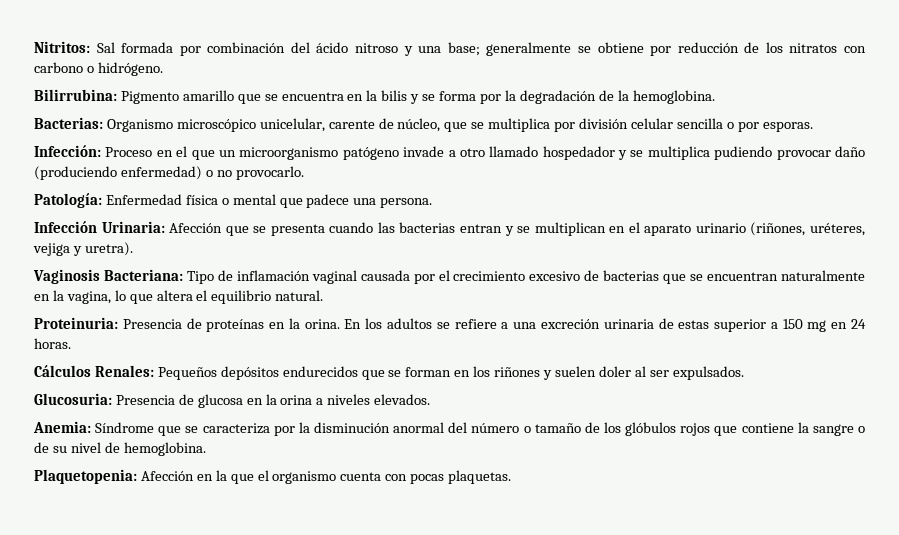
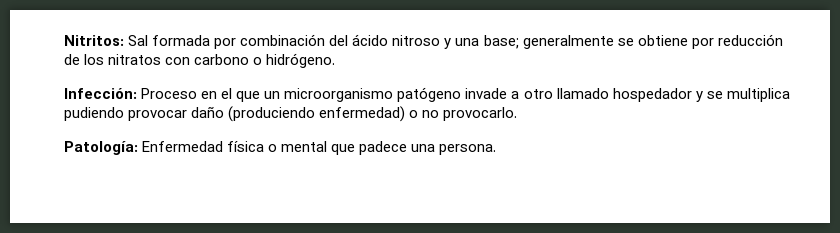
- Bilirrubina: Pigmento amarillo que se encuentra en la bilis y se forma por la degradación de la hemoglobina.
- Bacterias: Organismo microscópico unicelular, carente de núcleo, que se multiplica por división celular sencilla o por esporas.
- Infección Urinaria: Afección que se presenta cuando las bacterias entran y se multiplican en el aparato urinario (riñones, uréteres, vejiga y uretra).
- Vaginosis Bacteriana: Tipo de inflamación vaginal causada por el crecimiento excesivo de bacterias que se encuentran naturalmente en la vagina, lo que altera el equilibrio natural.
- Proteinuria: Presencia de proteínas en la orina. En los adultos se refiere a una excreción urinaria de estas superior a 150 mg en 24 horas.
- Cálculos Renales: Pequeños depósitos endurecidos que se forman en los riñones y suelen doler al ser expulsados.
- Glucosuria: Presencia de glucosa en la orina a niveles elevados.
- Anemia: Síndrome que se caracteriza por la disminución anormal del número o tamaño de los glóbulos rojos que contiene la sangre o de su nivel de hemoglobina.
- Plaquetopenia: Afección en la que el organismo cuenta con pocas plaquetas.

